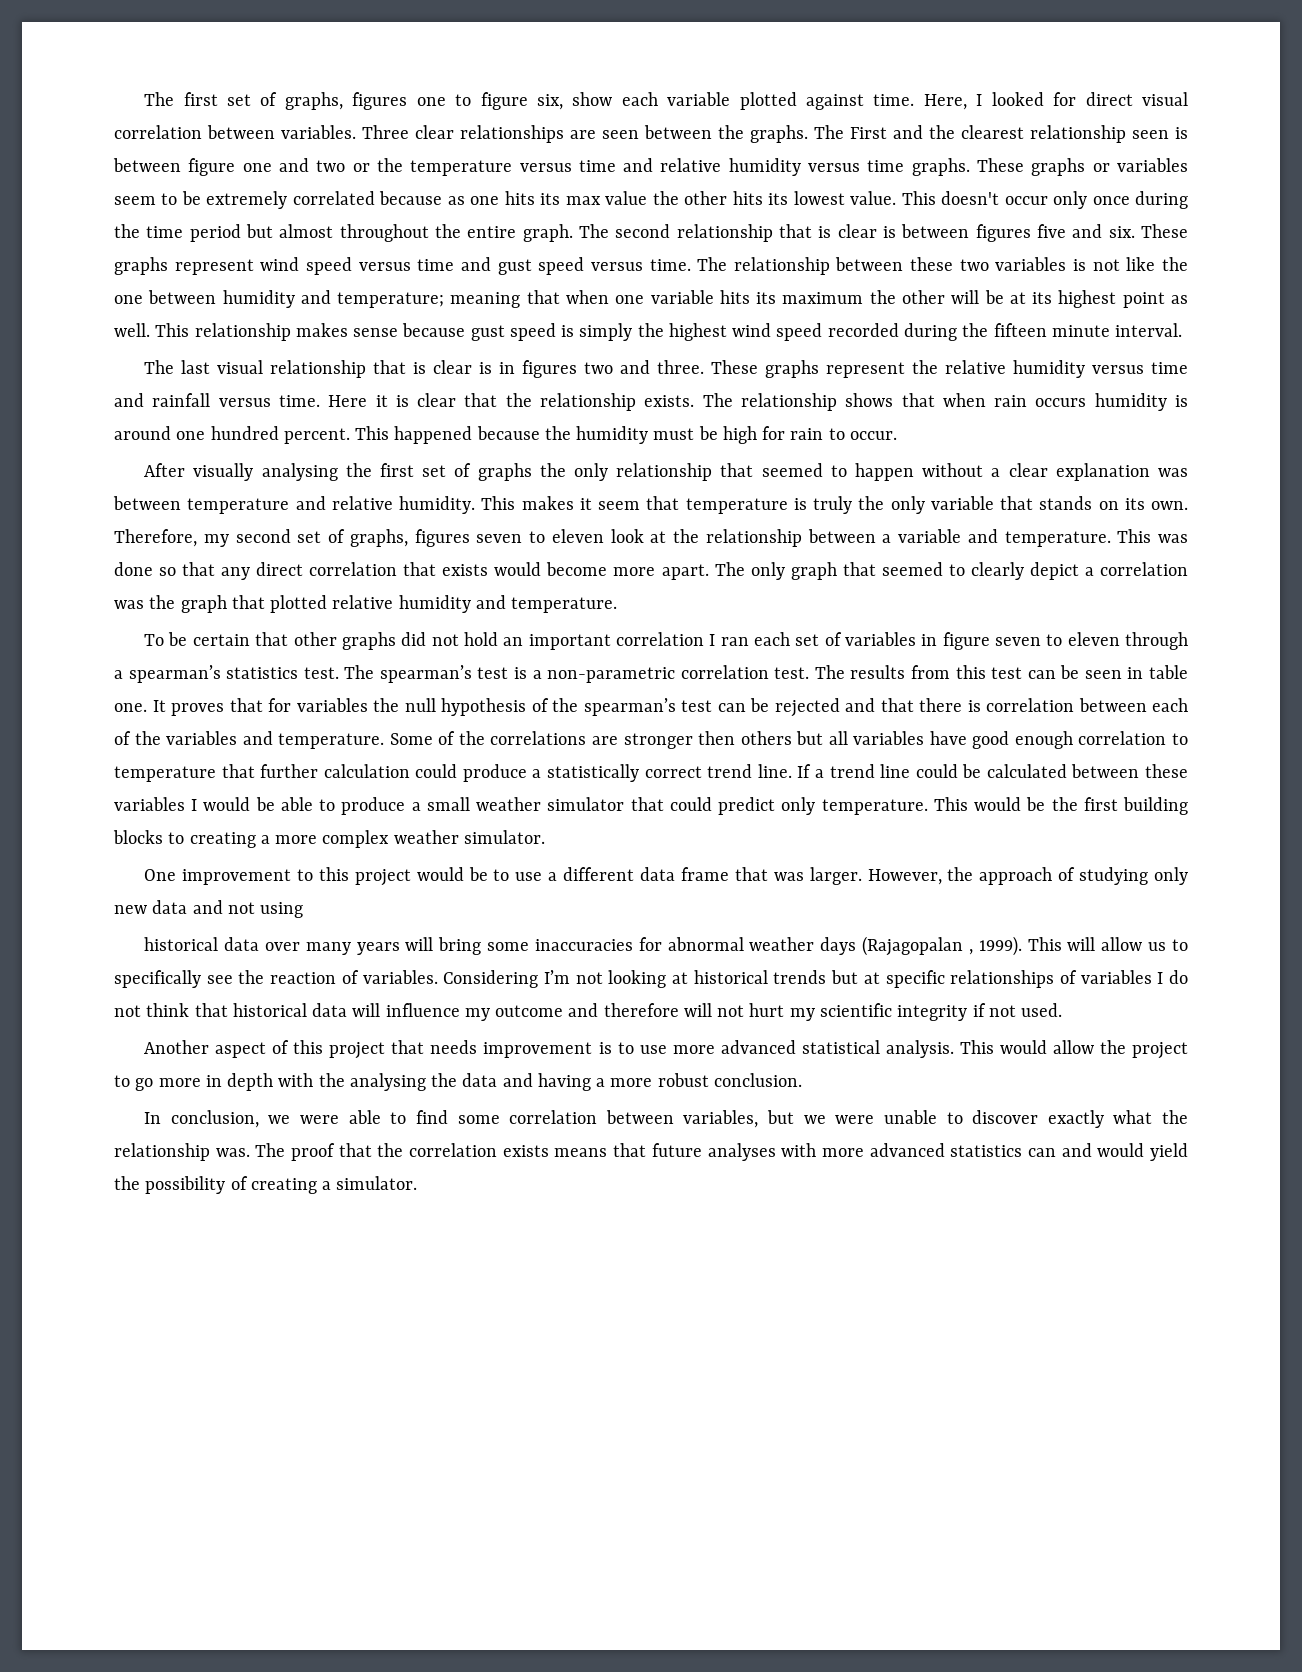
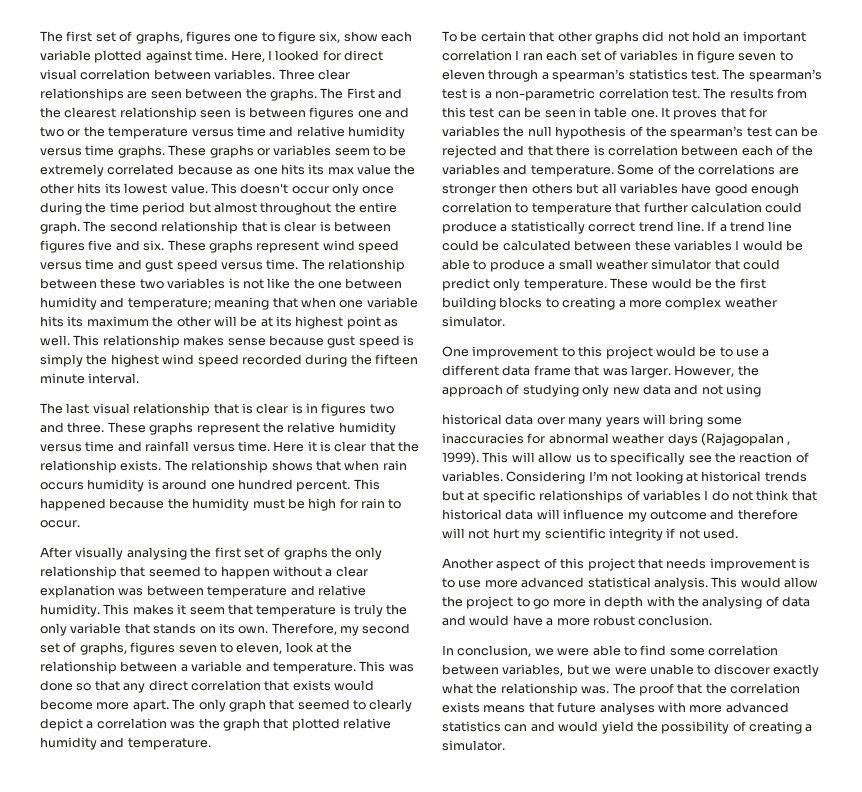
- The First and the clearest relationship seen is between figure one and two or the temperature versus time and relative humidity versus time graphs.
+ The First and the clearest relationship seen is between figures one and two or the temperature versus time and relative humidity versus time graphs.
- Therefore, my second set of graphs, figures seven to eleven look at the relationship between a variable and temperature.
+ Therefore, my second set of graphs, figures seven to eleven, look at the relationship between a variable and temperature.
- This would be the first building blocks to creating a more complex weather simulator.
+ These would be the first building blocks to creating a more complex weather simulator.
- This would allow the project to go more in depth with the analysing the data and having a more robust conclusion.
+ This would allow the project to go more in depth with the analysing of data and would have a more robust conclusion.

